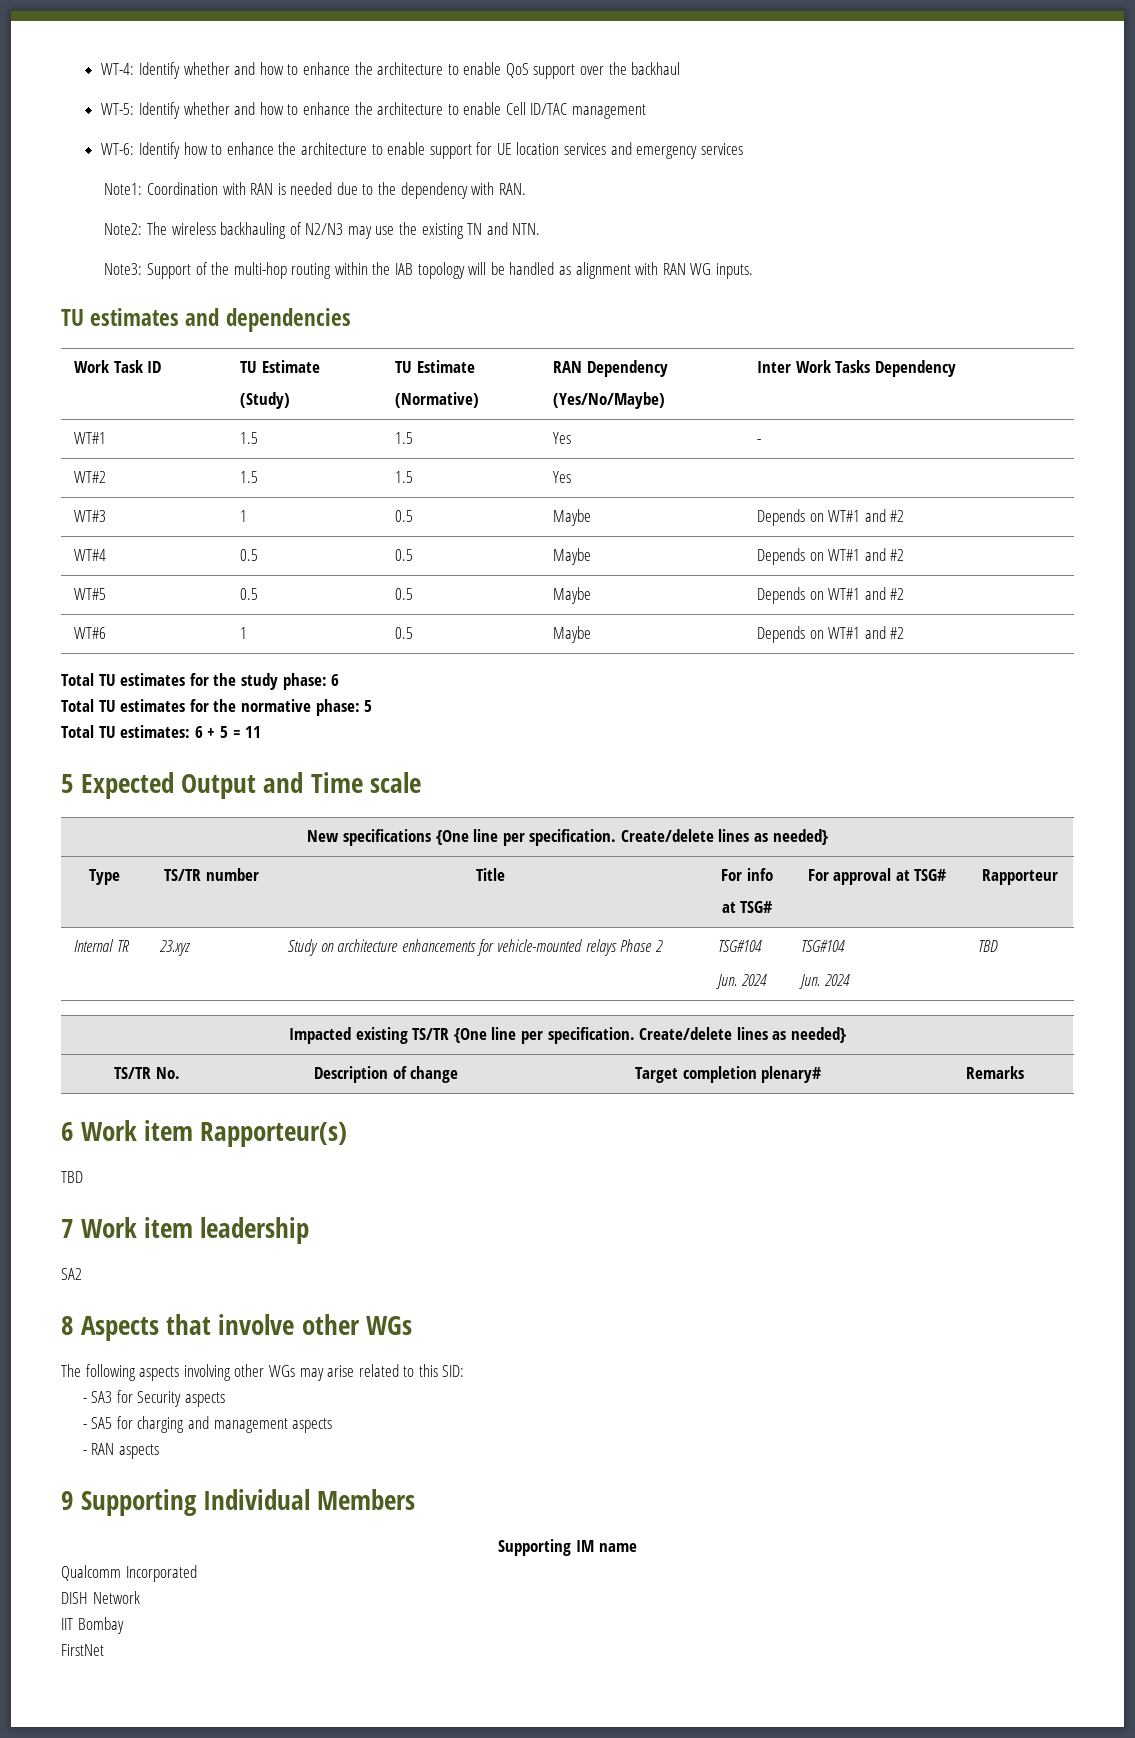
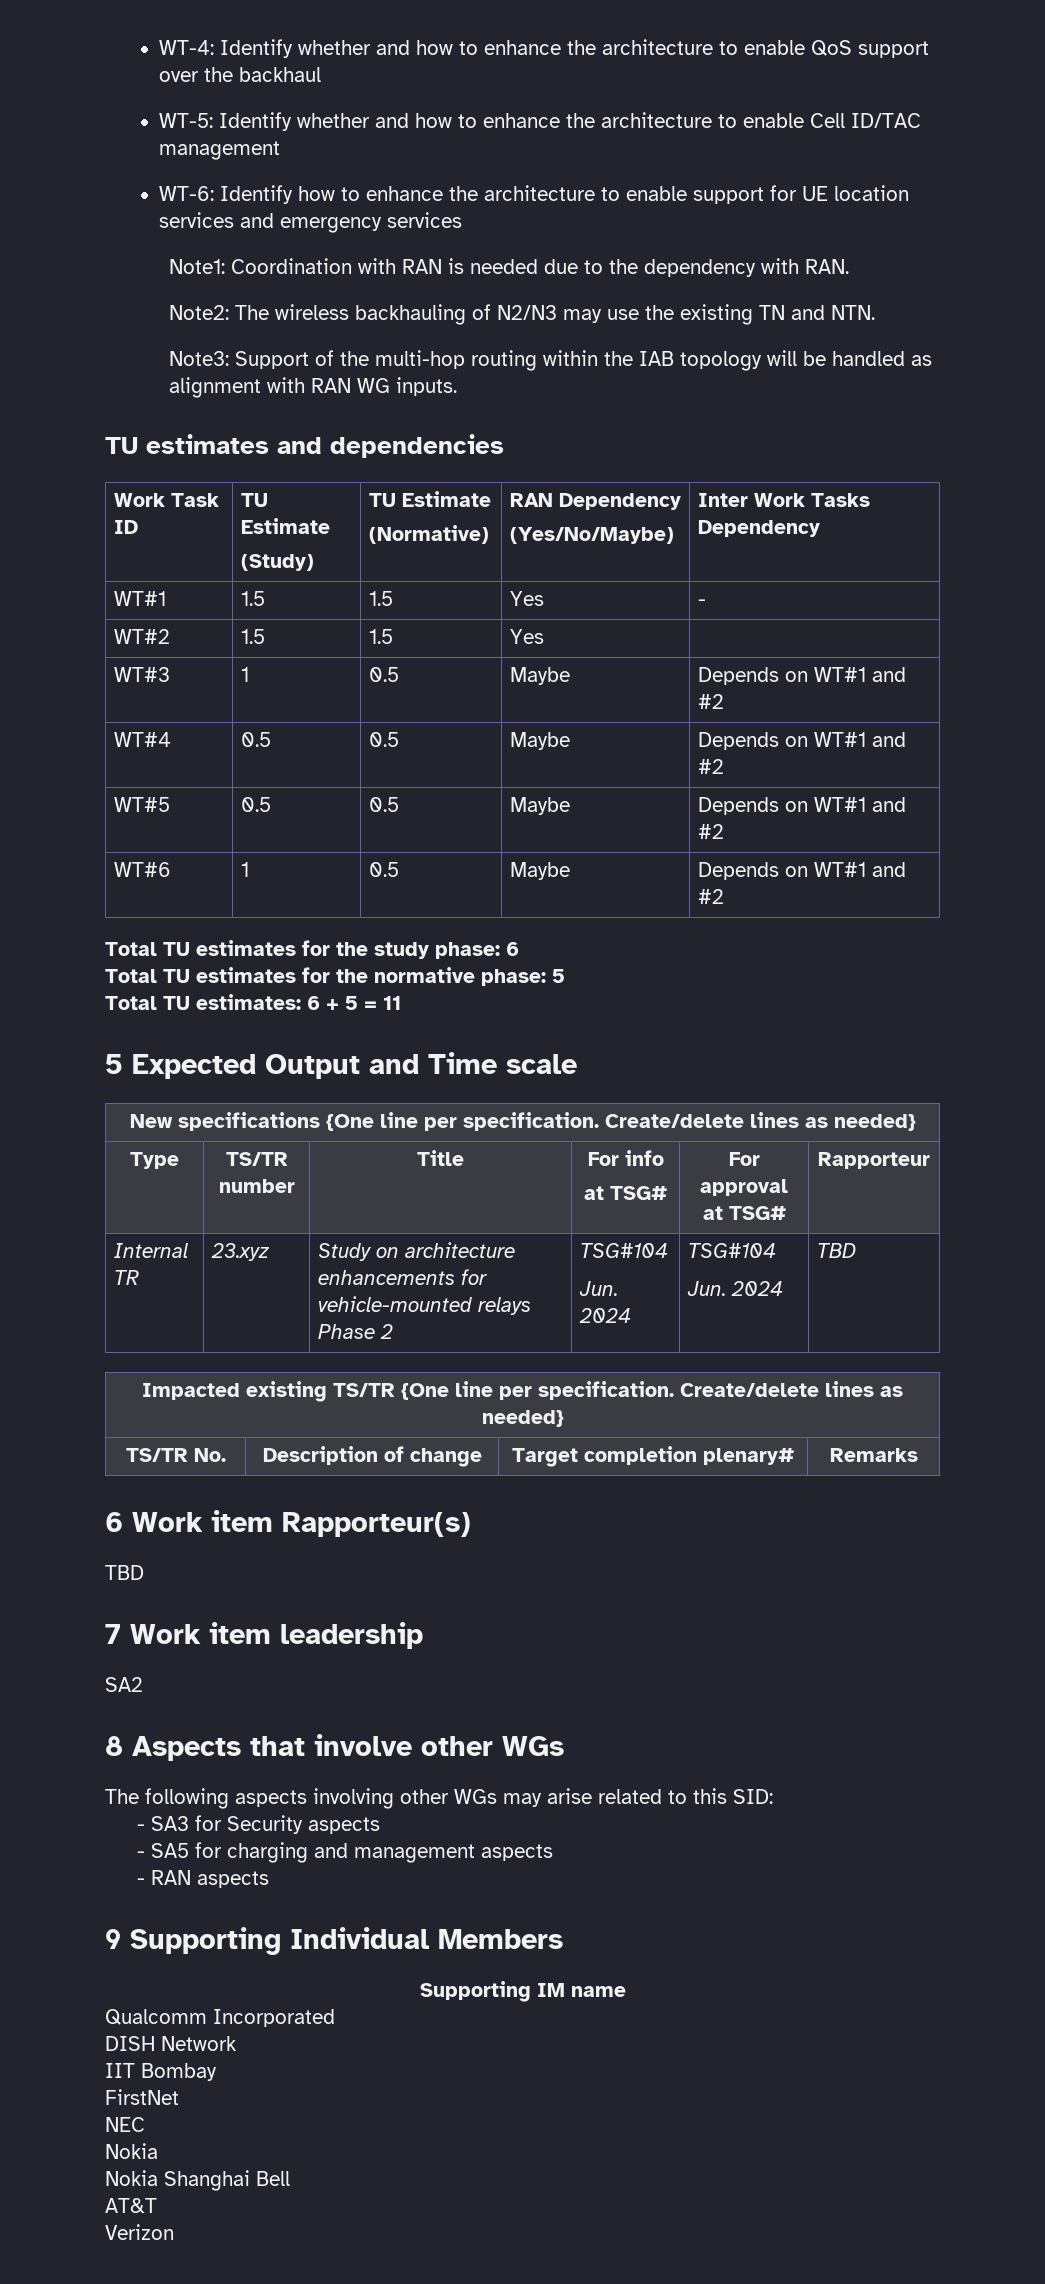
+ NEC
+ Nokia
+ Nokia Shanghai Bell
+ AT&T
+ Verizon

